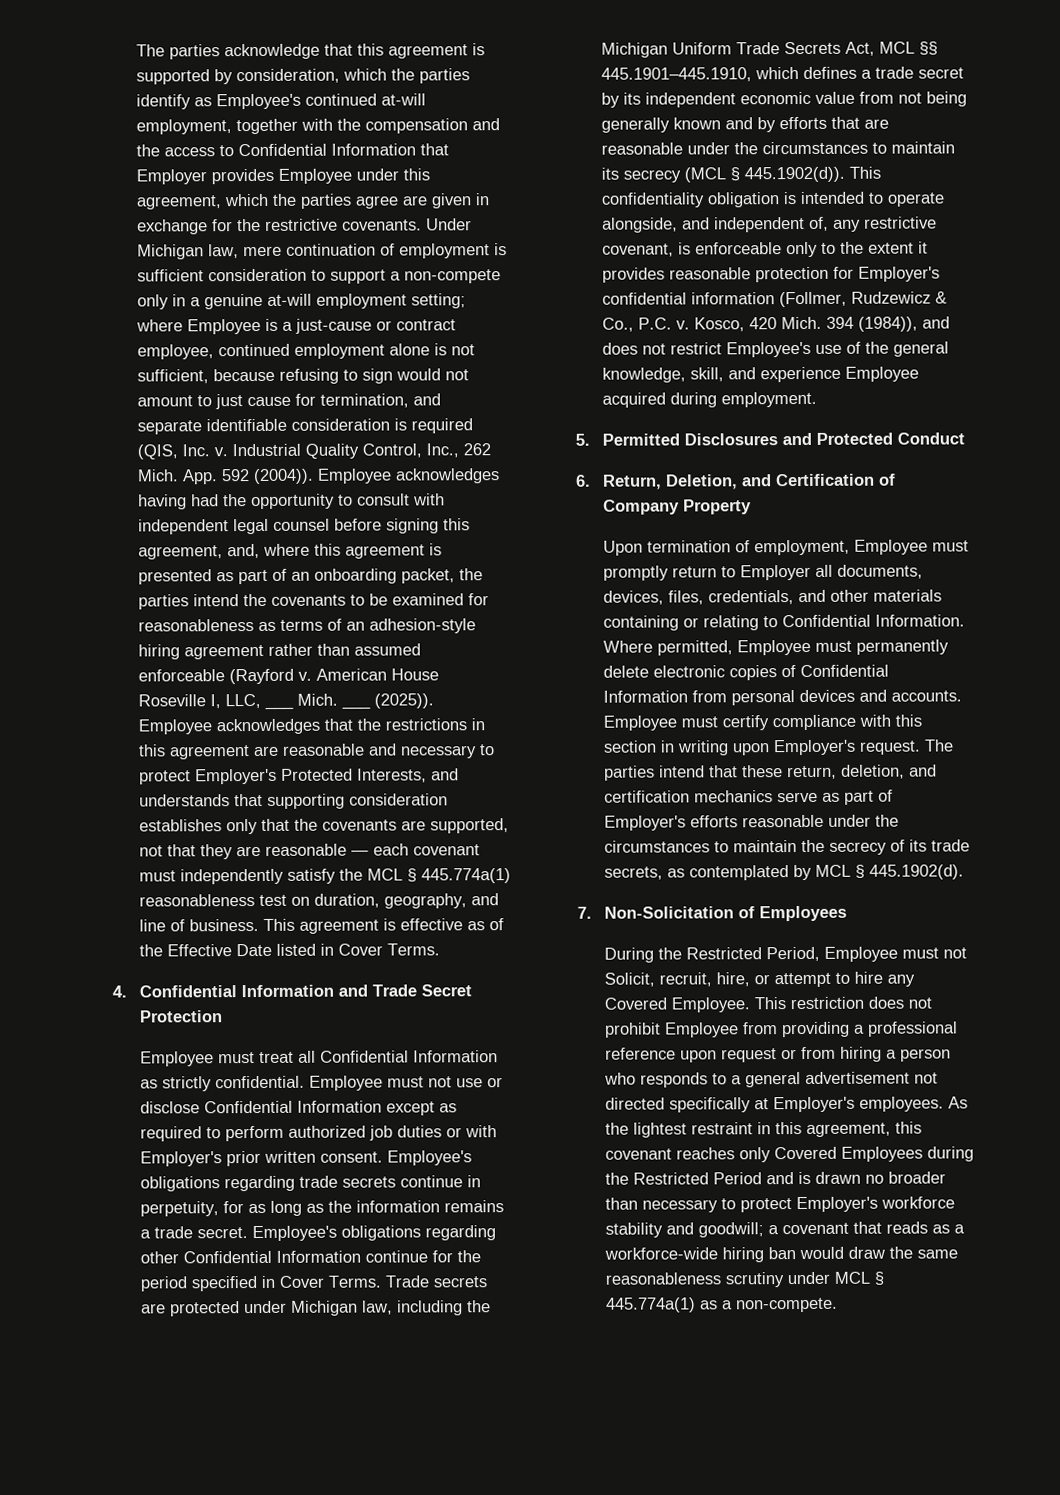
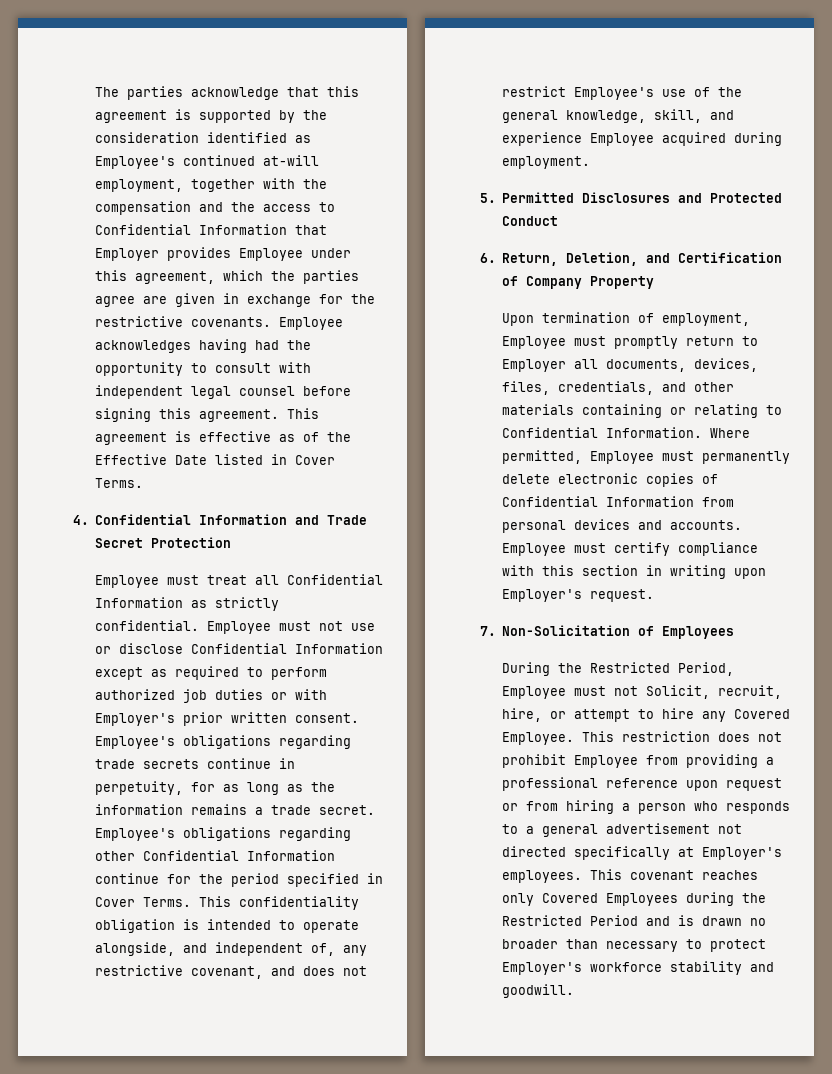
- The parties acknowledge that this agreement is supported by consideration, which the parties identify as Employee's continued at-will employment, together with the compensation and the access to Confidential Information that Employer provides Employee under this agreement, which the parties agree are given in exchange for the restrictive covenants.
+ The parties acknowledge that this agreement is supported by the consideration identified as Employee's continued at-will employment, together with the compensation and the access to Confidential Information that Employer provides Employee under this agreement, which the parties agree are given in exchange for the restrictive covenants.
- Under Michigan law, mere continuation of employment is sufficient consideration to support a non-compete only in a genuine at-will employment setting; where Employee is a just-cause or contract employee, continued employment alone is not sufficient, because refusing to sign would not amount to just cause for termination, and separate identifiable consideration is required (QIS, Inc. v. Industrial Quality Control, Inc., 262 Mich. App. 592 (2004)).
- Employee acknowledges having had the opportunity to consult with independent legal counsel before signing this agreement, and, where this agreement is presented as part of an onboarding packet, the parties intend the covenants to be examined for reasonableness as terms of an adhesion-style hiring agreement rather than assumed enforceable (Rayford v. American House Roseville I, LLC, ___ Mich. ___ (2025)). Employee acknowledges that the restrictions in this agreement are reasonable and necessary to protect Employer's Protected Interests, and understands that supporting consideration establishes only that the covenants are supported, not that they are reasonable — each covenant must independently satisfy the MCL § 445.774a(1) reasonableness test on duration, geography, and line of business.
+ Employee acknowledges having had the opportunity to consult with independent legal counsel before signing this agreement.
- Trade secrets are protected under Michigan law, including the Michigan Uniform Trade Secrets Act, MCL §§ 445.1901–445.1910, which defines a trade secret by its independent economic value from not being generally known and by efforts that are reasonable under the circumstances to maintain its secrecy (MCL § 445.1902(d)). This confidentiality obligation is intended to operate alongside, and independent of, any restrictive covenant, is enforceable only to the extent it provides reasonable protection for Employer's confidential information (Follmer, Rudzewicz & Co., P.C. v. Kosco, 420 Mich. 394 (1984)), and does not restrict Employee's use of the general knowledge, skill, and experience Employee acquired during employment.
+ This confidentiality obligation is intended to operate alongside, and independent of, any restrictive covenant, and does not restrict Employee's use of the general knowledge, skill, and experience Employee acquired during employment.
- The parties intend that these return, deletion, and certification mechanics serve as part of Employer's efforts reasonable under the circumstances to maintain the secrecy of its trade secrets, as contemplated by MCL § 445.1902(d).
- As the lightest restraint in this agreement, this covenant reaches only Covered Employees during the Restricted Period and is drawn no broader than necessary to protect Employer's workforce stability and goodwill; a covenant that reads as a workforce-wide hiring ban would draw the same reasonableness scrutiny under MCL § 445.774a(1) as a non-compete.
+ This covenant reaches only Covered Employees during the Restricted Period and is drawn no broader than necessary to protect Employer's workforce stability and goodwill.

